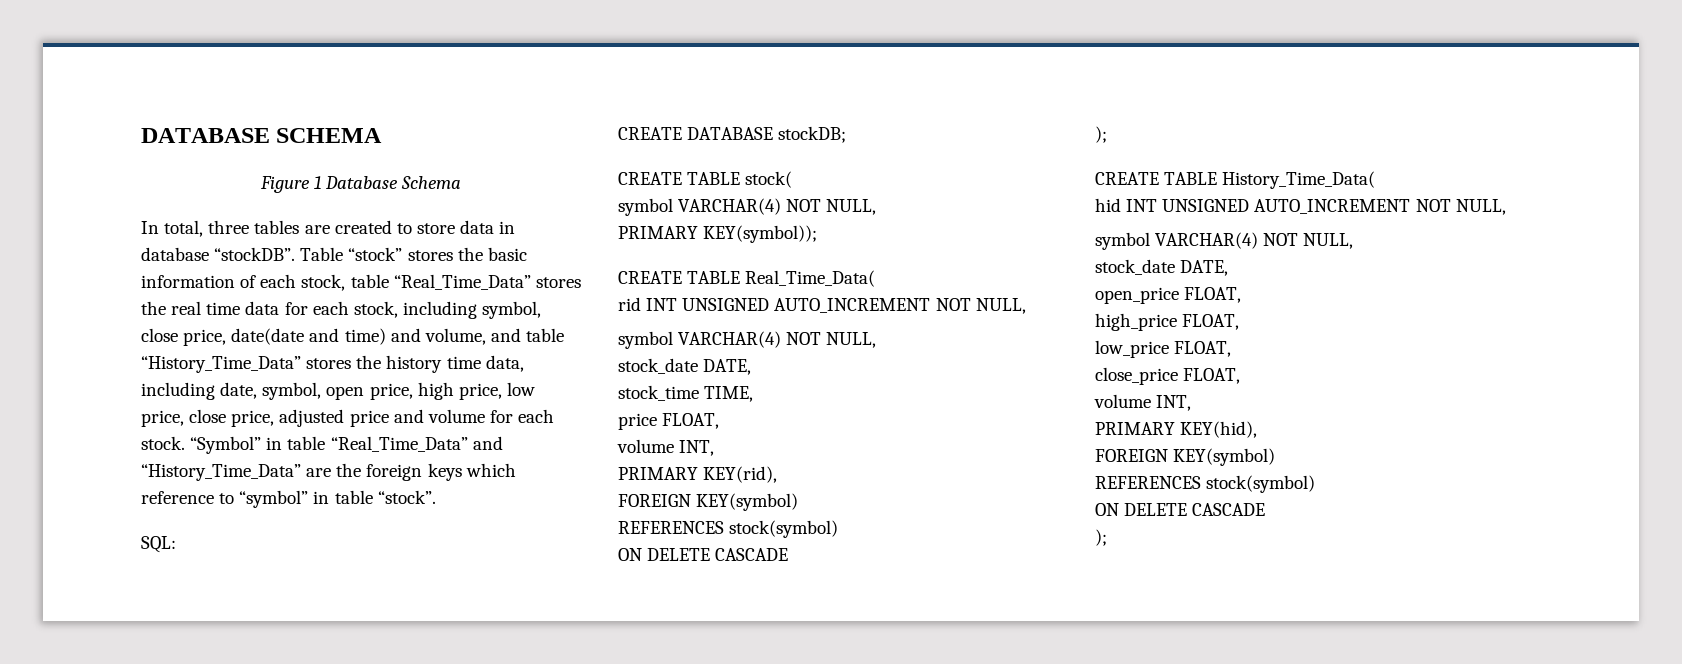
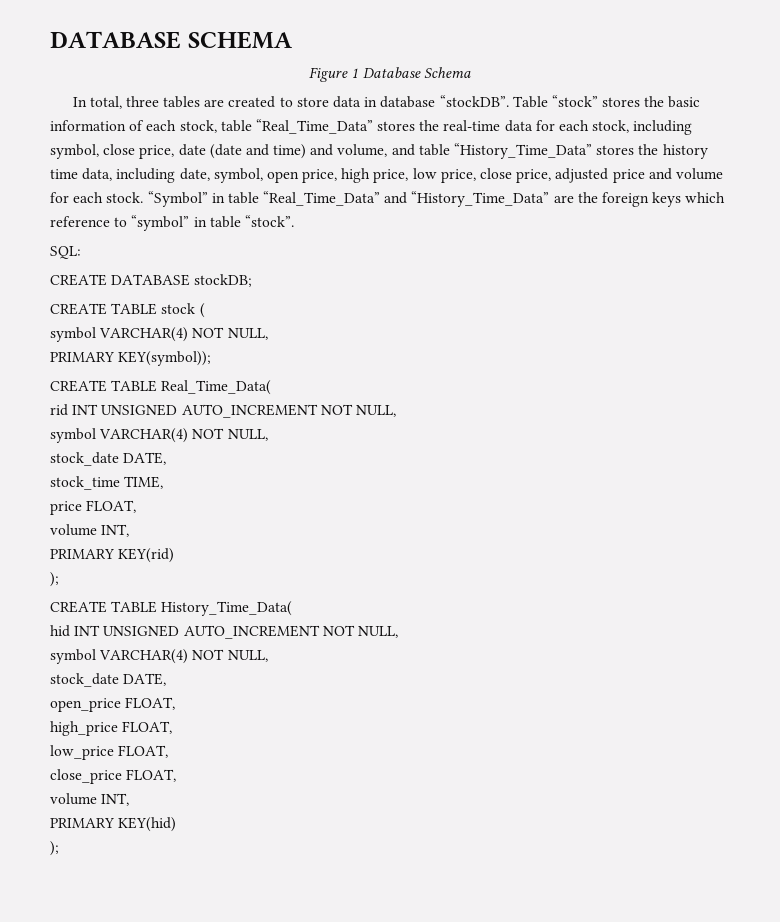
- Table “stock” stores the basic information of each stock, table “Real_Time_Data” stores the real time data for each stock, including symbol, close price, date(date and time) and volume, and table “History_Time_Data” stores the history time data, including date, symbol, open price, high price, low price, close price, adjusted price and volume for each stock.
+ Table “stock” stores the basic information of each stock, table “Real_Time_Data” stores the real-time data for each stock, including symbol, close price, date (date and time) and volume, and table “History_Time_Data” stores the history time data, including date, symbol, open price, high price, low price, close price, adjusted price and volume for each stock.
- CREATE TABLE stock(
+ CREATE TABLE stock (
- PRIMARY KEY(rid),
- FOREIGN KEY(symbol)
- REFERENCES stock(symbol)
- ON DELETE CASCADE
+ PRIMARY KEY(rid)
- PRIMARY KEY(hid),
- FOREIGN KEY(symbol)
- REFERENCES stock(symbol)
- ON DELETE CASCADE
+ PRIMARY KEY(hid)

